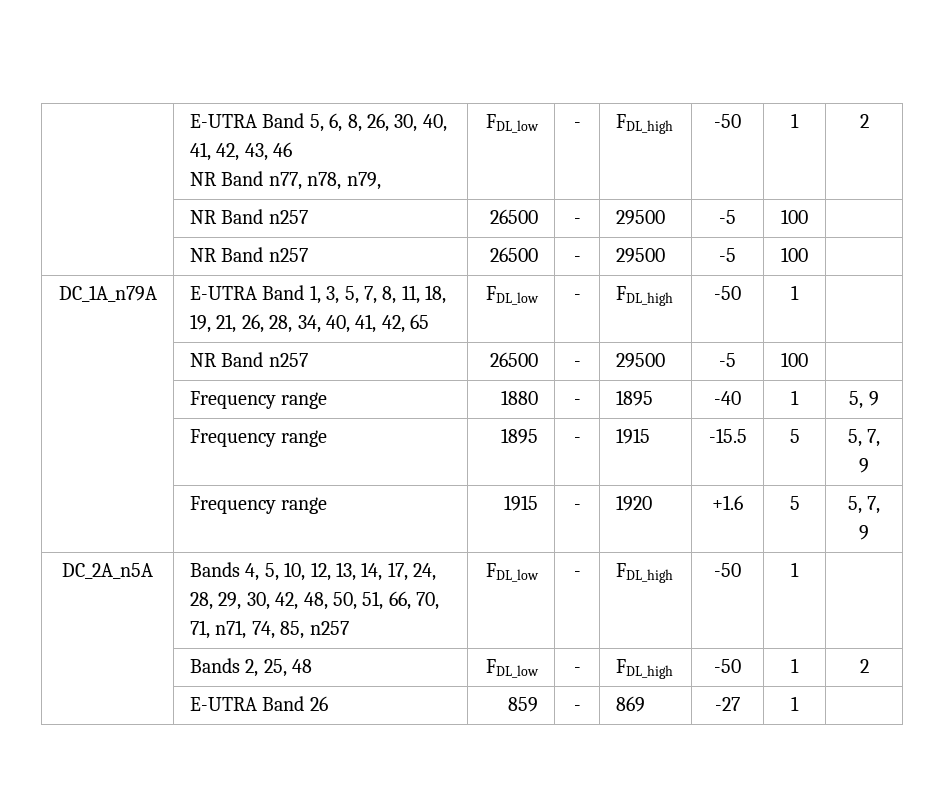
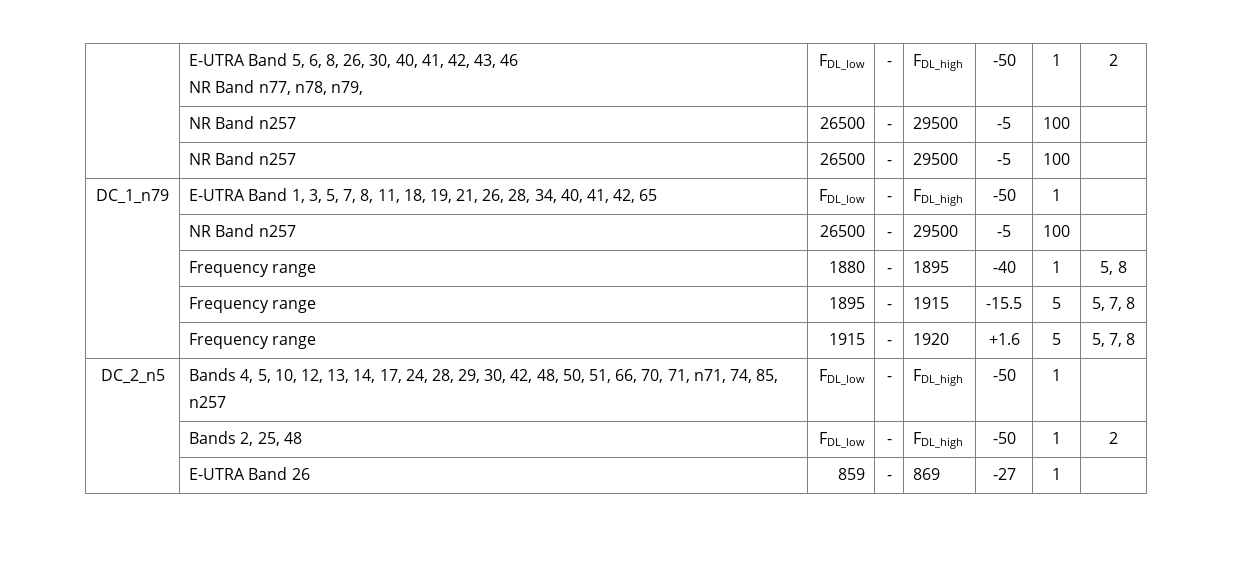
- DC_1A_n79A | E-UTRA Band 1, 3, 5, 7, 8, 11, 18, 19, 21, 26, 28, 34, 40, 41, 42, 65 | FDL_low | - | FDL_high | -50 | 1 |
+ DC_1_n79 | E-UTRA Band 1, 3, 5, 7, 8, 11, 18, 19, 21, 26, 28, 34, 40, 41, 42, 65 | FDL_low | - | FDL_high | -50 | 1 |
- | Frequency range | 1880 | - | 1895 | -40 | 1 | 5, 9
+ | Frequency range | 1880 | - | 1895 | -40 | 1 | 5, 8
- | Frequency range | 1895 | - | 1915 | -15.5 | 5 | 5, 7, 9
+ | Frequency range | 1895 | - | 1915 | -15.5 | 5 | 5, 7, 8
- | Frequency range | 1915 | - | 1920 | +1.6 | 5 | 5, 7, 9
- DC_2A_n5A | Bands 4, 5, 10, 12, 13, 14, 17, 24, 28, 29, 30, 42, 48, 50, 51, 66, 70, 71, n71, 74, 85, n257 | FDL_low | - | FDL_high | -50 | 1 |
+ | Frequency range | 1915 | - | 1920 | +1.6 | 5 | 5, 7, 8
+ DC_2_n5 | Bands 4, 5, 10, 12, 13, 14, 17, 24, 28, 29, 30, 42, 48, 50, 51, 66, 70, 71, n71, 74, 85, n257 | FDL_low | - | FDL_high | -50 | 1 |

